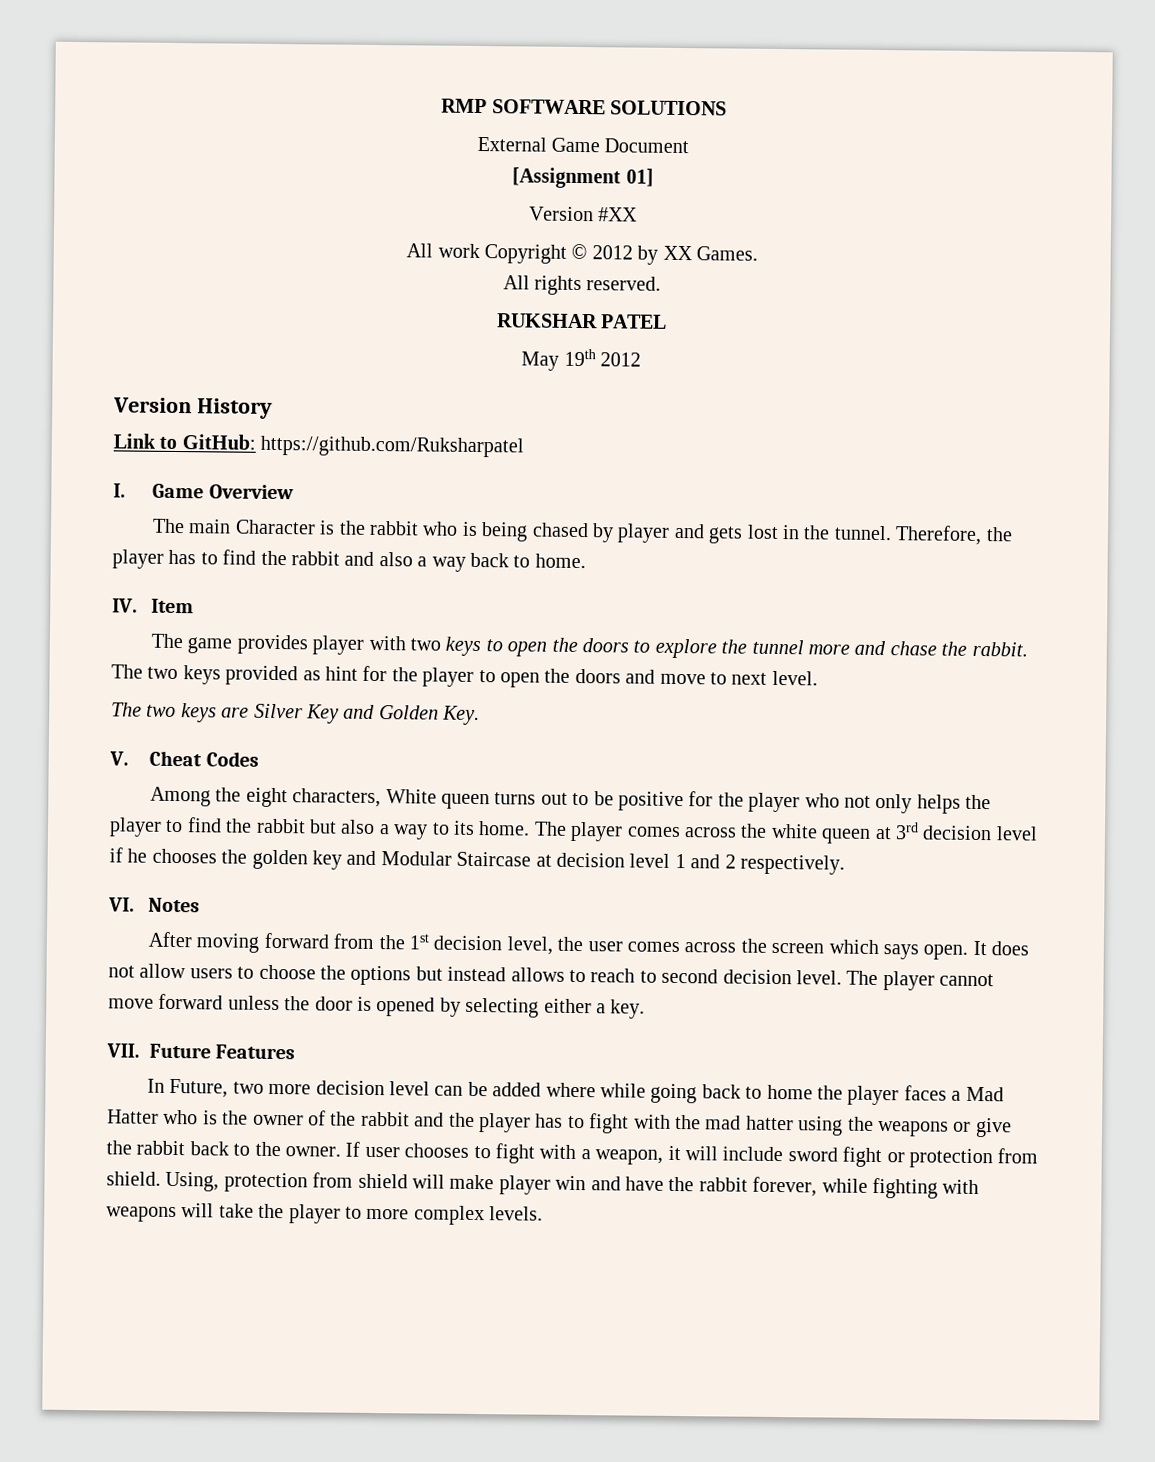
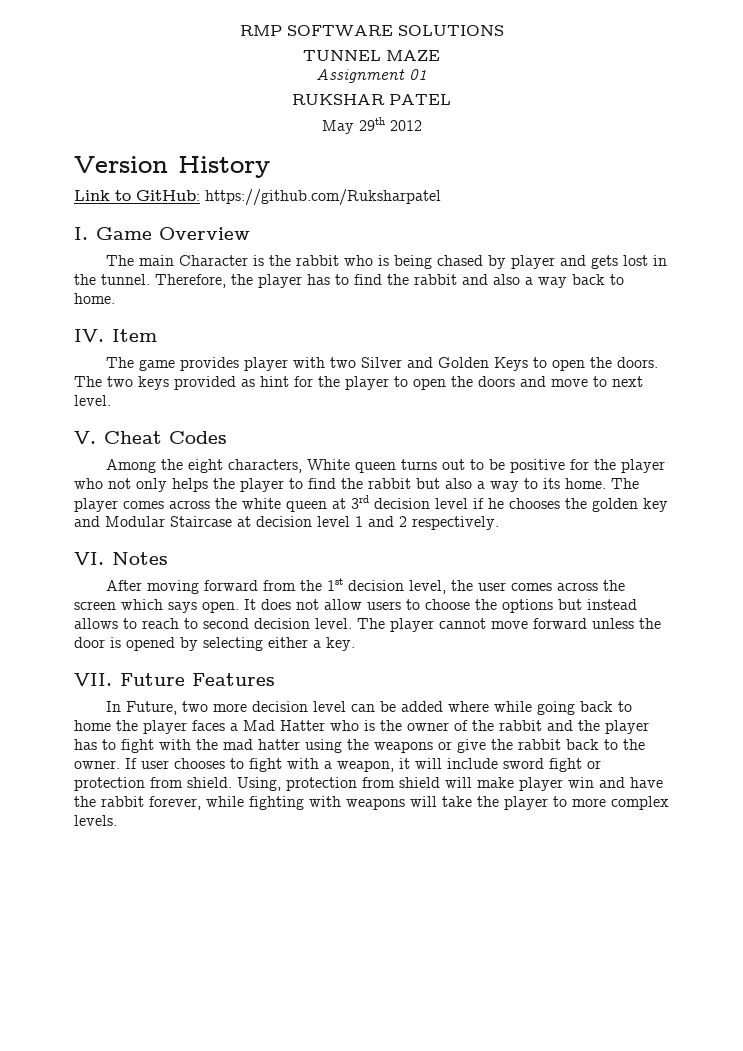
- External Game Document
- [Assignment 01]
- Version #XX
- All work Copyright © 2012 by XX Games.
- All rights reserved.
+ TUNNEL MAZE
+ Assignment 01
- May 19th 2012
+ May 29th 2012
- The game provides player with two keys to open the doors to explore the tunnel more and chase the rabbit.
+ The game provides player with two Silver and Golden Keys to open the doors.
- The two keys are Silver Key and Golden Key.

